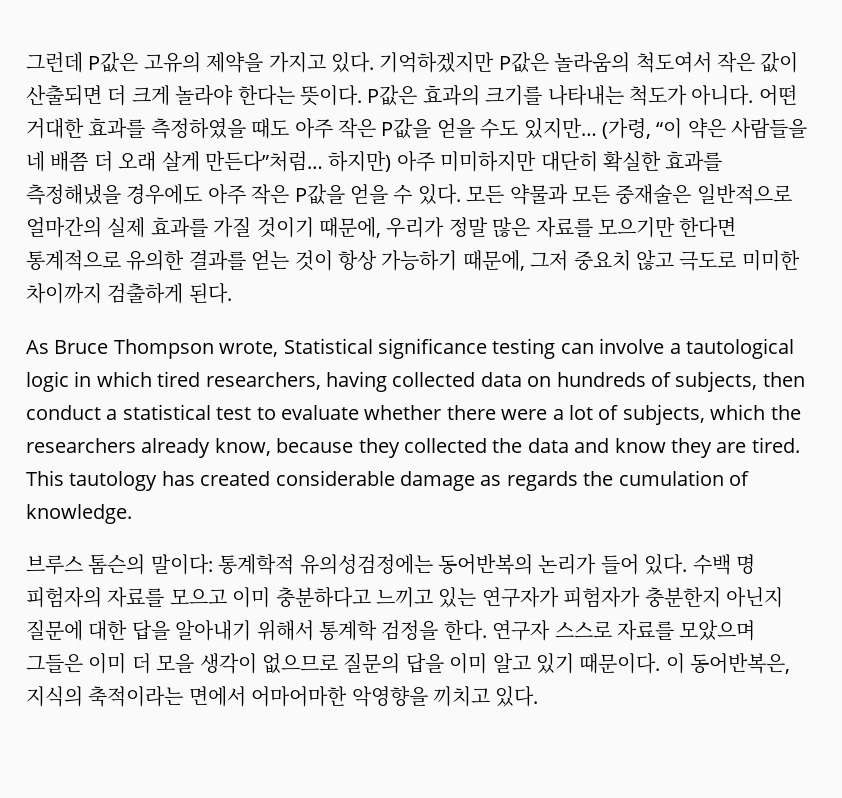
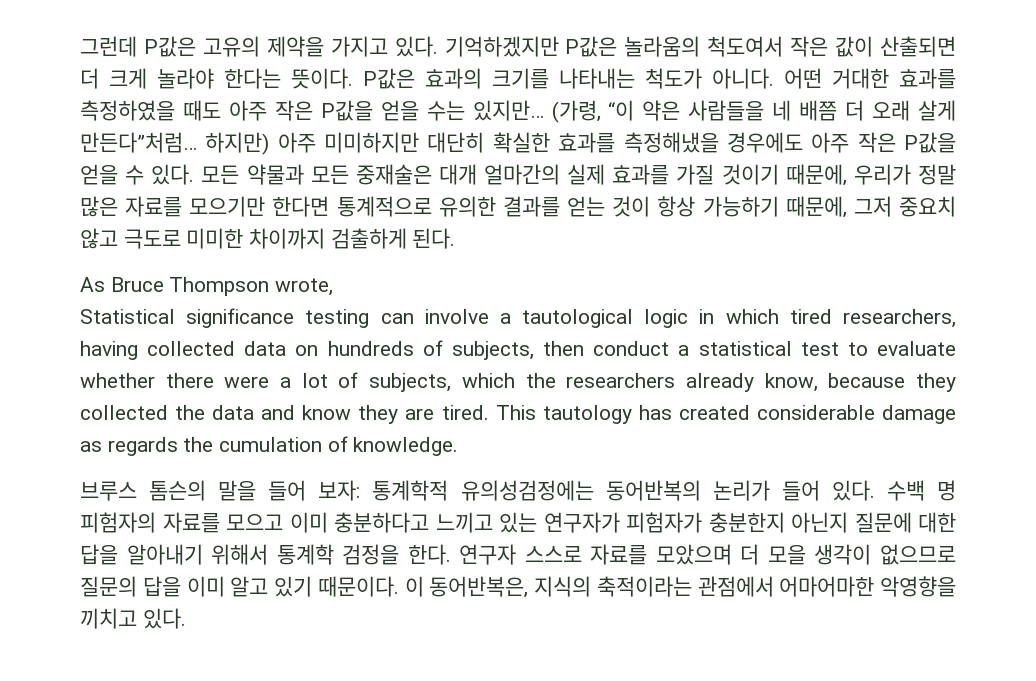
- 어떤 거대한 효과를 측정하였을 때도 아주 작은 P값을 얻을 수도 있지만…
+ 어떤 거대한 효과를 측정하였을 때도 아주 작은 P값을 얻을 수는 있지만…
- 모든 약물과 모든 중재술은 일반적으로 얼마간의 실제 효과를 가질 것이기 때문에, 우리가 정말 많은 자료를 모으기만 한다면 통계적으로 유의한 결과를 얻는 것이 항상 가능하기 때문에, 그저 중요치 않고 극도로 미미한 차이까지 검출하게 된다.
+ 모든 약물과 모든 중재술은 대개 얼마간의 실제 효과를 가질 것이기 때문에, 우리가 정말 많은 자료를 모으기만 한다면 통계적으로 유의한 결과를 얻는 것이 항상 가능하기 때문에, 그저 중요치 않고 극도로 미미한 차이까지 검출하게 된다.
- As Bruce Thompson wrote, Statistical significance testing can involve a tautological logic in which tired researchers, having collected data on hundreds of subjects, then conduct a statistical test to evaluate whether there were a lot of subjects, which the researchers already know, because they collected the data and know they are tired.
+ As Bruce Thompson wrote,
+ Statistical significance testing can involve a tautological logic in which tired researchers, having collected data on hundreds of subjects, then conduct a statistical test to evaluate whether there were a lot of subjects, which the researchers already know, because they collected the data and know they are tired.
- 브루스 톰슨의 말이다: 통계학적 유의성검정에는 동어반복의 논리가 들어 있다.
+ 브루스 톰슨의 말을 들어 보자: 통계학적 유의성검정에는 동어반복의 논리가 들어 있다.
- 연구자 스스로 자료를 모았으며 그들은 이미 더 모을 생각이 없으므로 질문의 답을 이미 알고 있기 때문이다.
+ 연구자 스스로 자료를 모았으며 더 모을 생각이 없으므로 질문의 답을 이미 알고 있기 때문이다.
- 이 동어반복은, 지식의 축적이라는 면에서 어마어마한 악영향을 끼치고 있다.
+ 이 동어반복은, 지식의 축적이라는 관점에서 어마어마한 악영향을 끼치고 있다.

